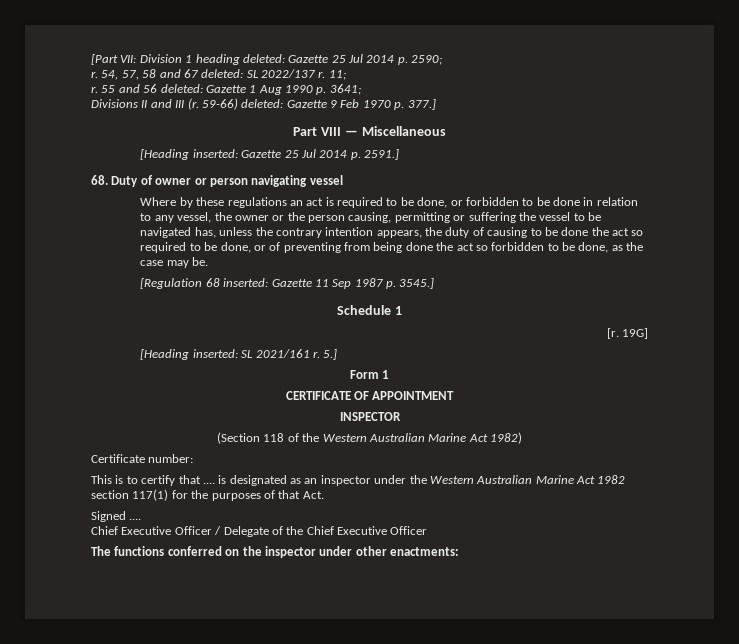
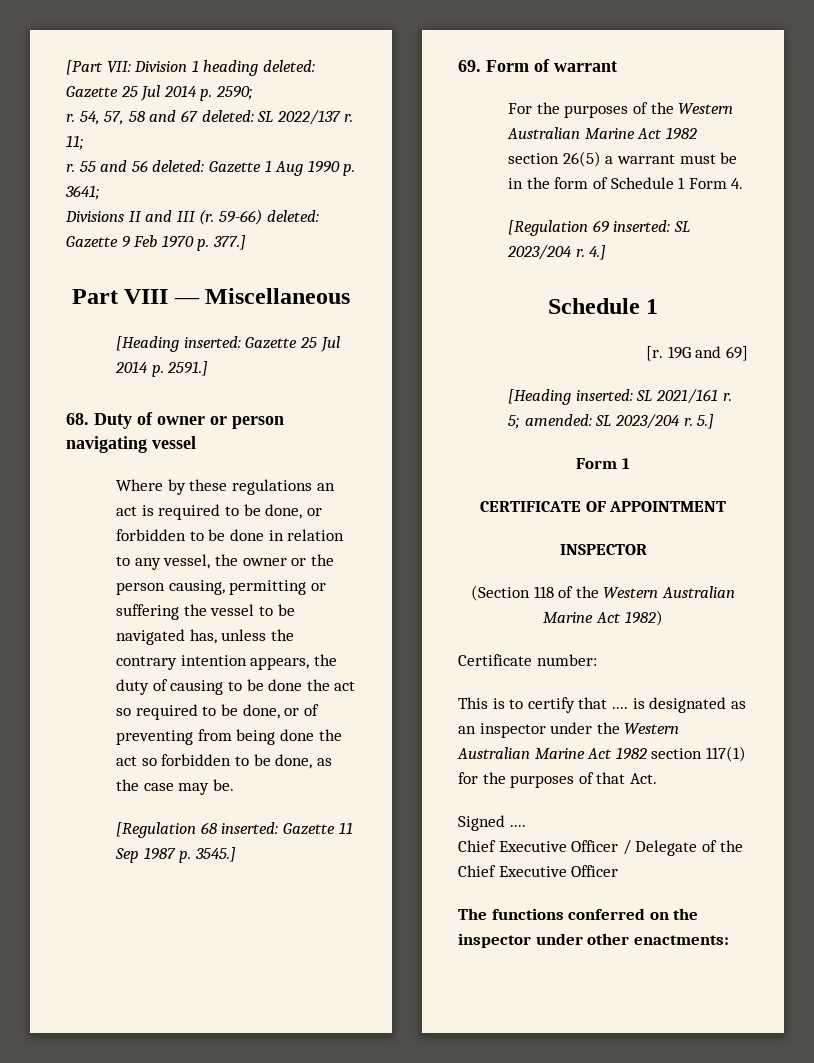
+ 69. Form of warrant
+ For the purposes of the Western Australian Marine Act 1982 section 26(5) a warrant must be in the form of Schedule 1 Form 4.
+ [Regulation 69 inserted: SL 2023/204 r. 4.]
- 19G]
+ 19G and 69]
+ 5; amended: SL 2023/204 r.

